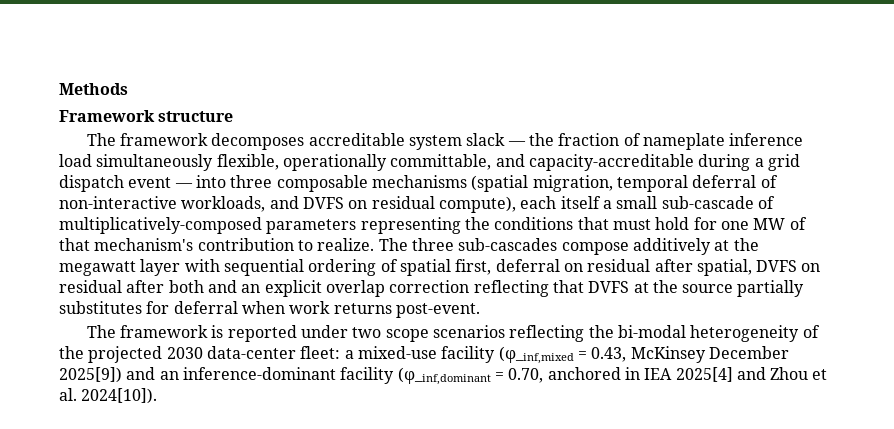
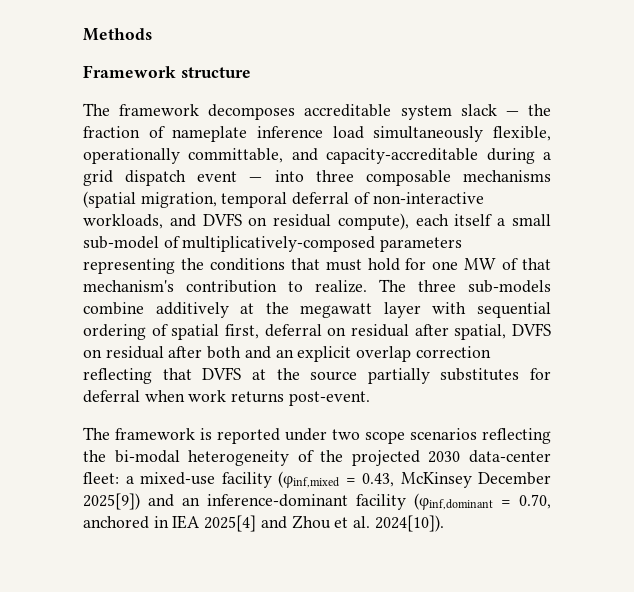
- The framework decomposes accreditable system slack — the fraction of nameplate inference load simultaneously flexible, operationally committable, and capacity-accreditable during a grid dispatch event — into three composable mechanisms (spatial migration, temporal deferral of non-interactive workloads, and DVFS on residual compute), each itself a small sub-cascade of multiplicatively-composed parameters representing the conditions that must hold for one MW of that mechanism's contribution to realize.
+ The framework decomposes accreditable system slack — the fraction of nameplate inference load simultaneously flexible, operationally committable, and capacity-accreditable during a grid dispatch event — into three composable mechanisms (spatial migration, temporal deferral of non-interactive workloads, and DVFS on residual compute), each itself a small sub-model of multiplicatively-composed parameters representing the conditions that must hold for one MW of that mechanism's contribution to realize.
- The three sub-cascades compose additively at the megawatt layer with sequential ordering of spatial first, deferral on residual after spatial, DVFS on residual after both and an explicit overlap correction reflecting that DVFS at the source partially substitutes for deferral when work returns post-event.
+ The three sub-models combine additively at the megawatt layer with sequential ordering of spatial first, deferral on residual after spatial, DVFS on residual after both and an explicit overlap correction reflecting that DVFS at the source partially substitutes for deferral when work returns post-event.
- The framework is reported under two scope scenarios reflecting the bi-modal heterogeneity of the projected 2030 data-center fleet: a mixed-use facility (φ_inf,mixed = 0.43, McKinsey December 2025[9]) and an inference-dominant facility (φ_inf,dominant = 0.70, anchored in IEA 2025[4] and Zhou et al. 2024[10]).
+ The framework is reported under two scope scenarios reflecting the bi-modal heterogeneity of the projected 2030 data-center fleet: a mixed-use facility (φinf,mixed = 0.43, McKinsey December 2025[9]) and an inference-dominant facility (φinf,dominant = 0.70, anchored in IEA 2025[4] and Zhou et al. 2024[10]).

